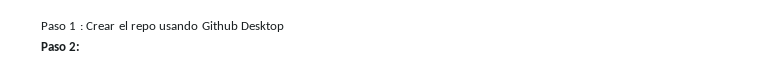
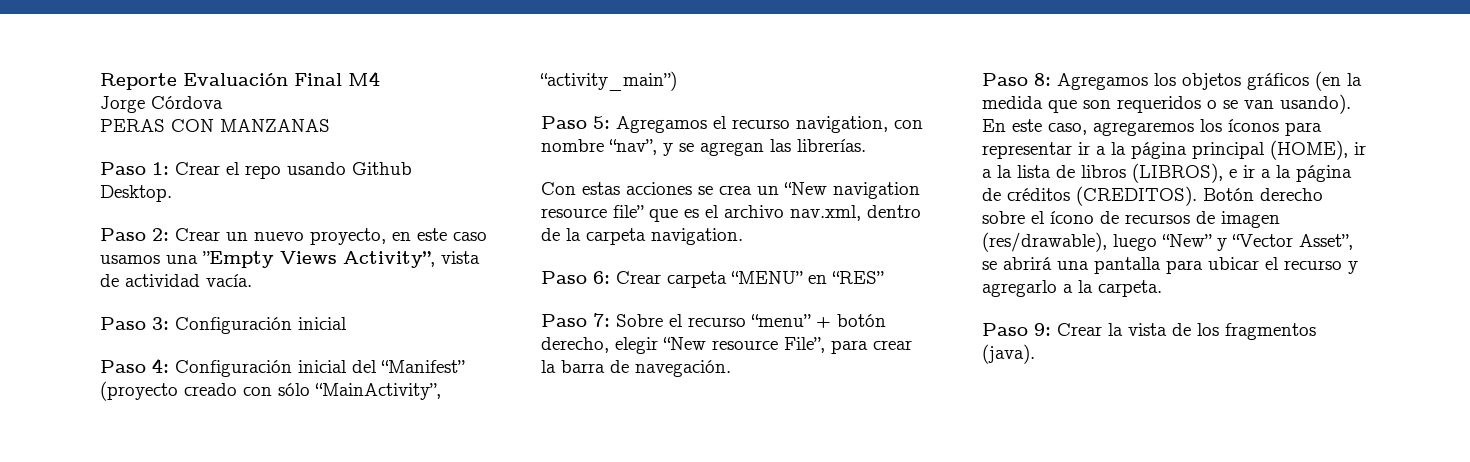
- Paso 1 : Crear el repo usando Github Desktop
+ Reporte Evaluación Final M4
+ Jorge Córdova
+ PERAS CON MANZANAS
+ Paso 1: Crear el repo usando Github Desktop.
- Paso 2:
+ Paso 2: Crear un nuevo proyecto, en este caso usamos una ”Empty Views Activity”, vista de actividad vacía.
+ Paso 3: Configuración inicial
+ Paso 4: Configuración inicial del “Manifest” (proyecto creado con sólo “MainActivity”, “activity_main”)
+ Paso 5: Agregamos el recurso navigation, con nombre “nav”, y se agregan las librerías.
+ Con estas acciones se crea un “New navigation resource file” que es el archivo nav.xml, dentro de la carpeta navigation.
+ Paso 6: Crear carpeta “MENU” en “RES”
+ Paso 7: Sobre el recurso “menu” + botón derecho, elegir “New resource File”, para crear la barra de navegación.
+ Paso 8: Agregamos los objetos gráficos (en la medida que son requeridos o se van usando). En este caso, agregaremos los íconos para representar ir a la página principal (HOME), ir a la lista de libros (LIBROS), e ir a la página de créditos (CREDITOS). Botón derecho sobre el ícono de recursos de imagen (res/drawable), luego “New” y “Vector Asset”, se abrirá una pantalla para ubicar el recurso y agregarlo a la carpeta.
+ Paso 9: Crear la vista de los fragmentos (java).

